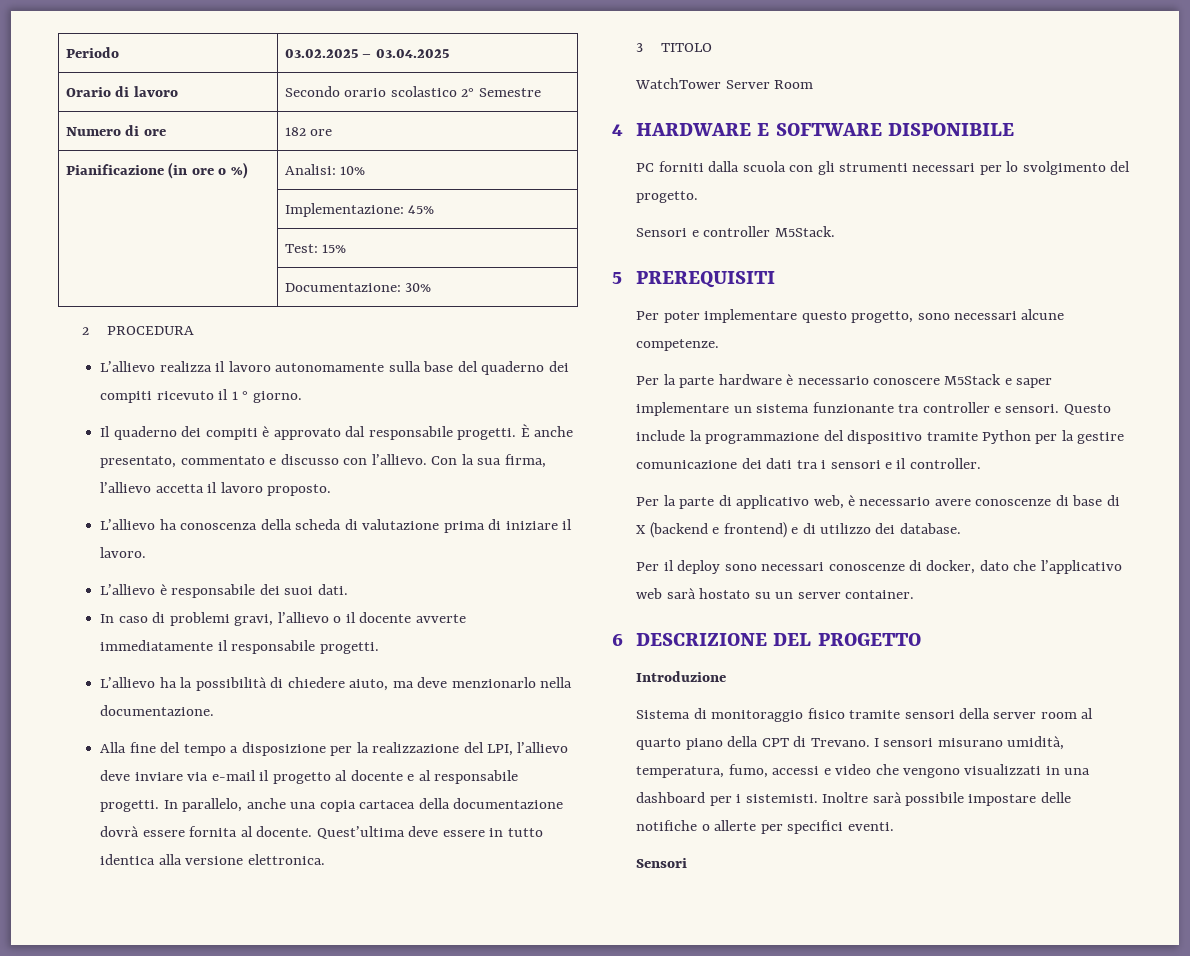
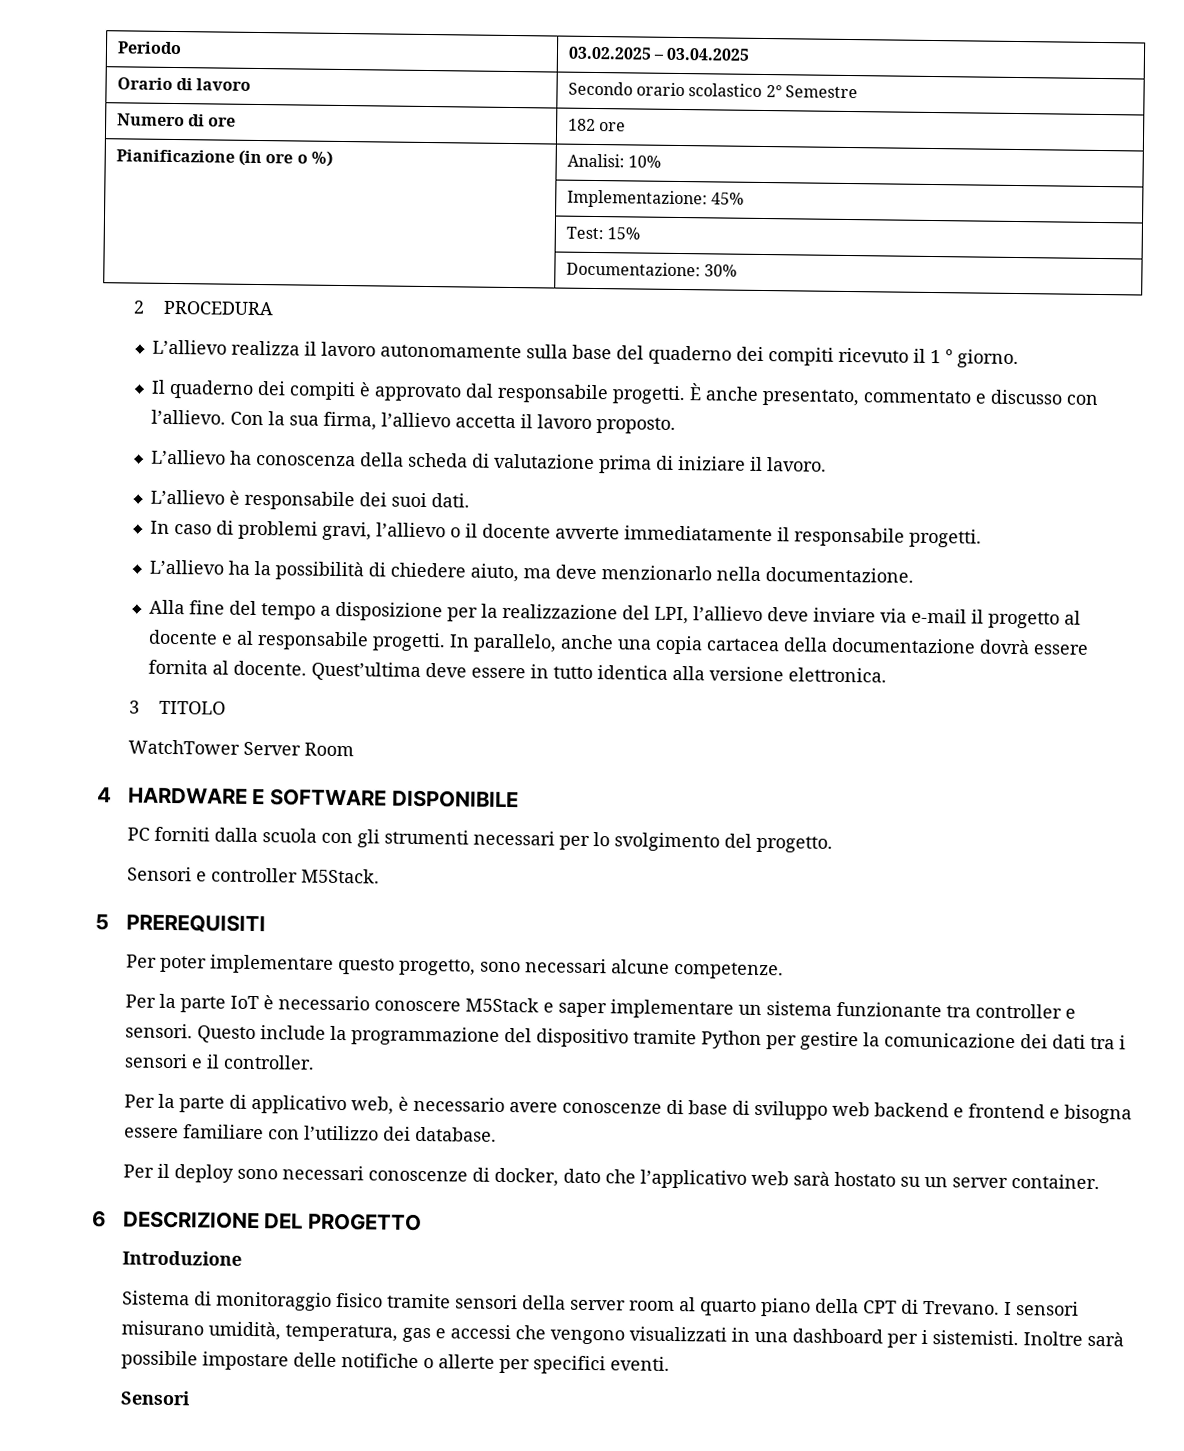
- Per la parte hardware è necessario conoscere M5Stack e saper implementare un sistema funzionante tra controller e sensori.
+ Per la parte IoT è necessario conoscere M5Stack e saper implementare un sistema funzionante tra controller e sensori.
- Questo include la programmazione del dispositivo tramite Python per la gestire comunicazione dei dati tra i sensori e il controller.
+ Questo include la programmazione del dispositivo tramite Python per gestire la comunicazione dei dati tra i sensori e il controller.
- Per la parte di applicativo web, è necessario avere conoscenze di base di X (backend e frontend) e di utilizzo dei database.
+ Per la parte di applicativo web, è necessario avere conoscenze di base di sviluppo web backend e frontend e bisogna essere familiare con l’utilizzo dei database.
- I sensori misurano umidità, temperatura, fumo, accessi e video che vengono visualizzati in una dashboard per i sistemisti.
+ I sensori misurano umidità, temperatura, gas e accessi che vengono visualizzati in una dashboard per i sistemisti.

